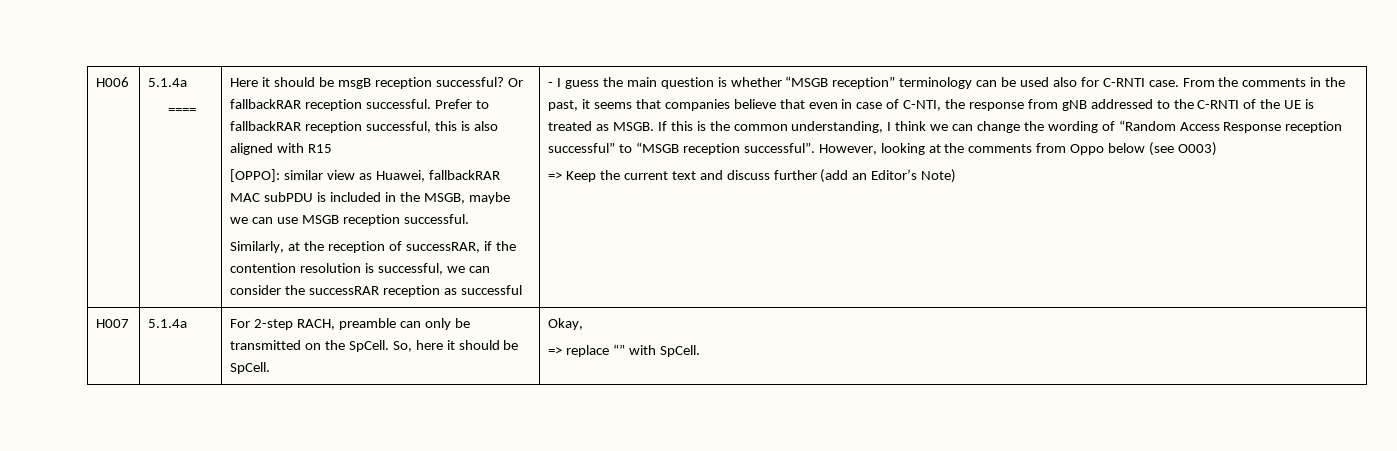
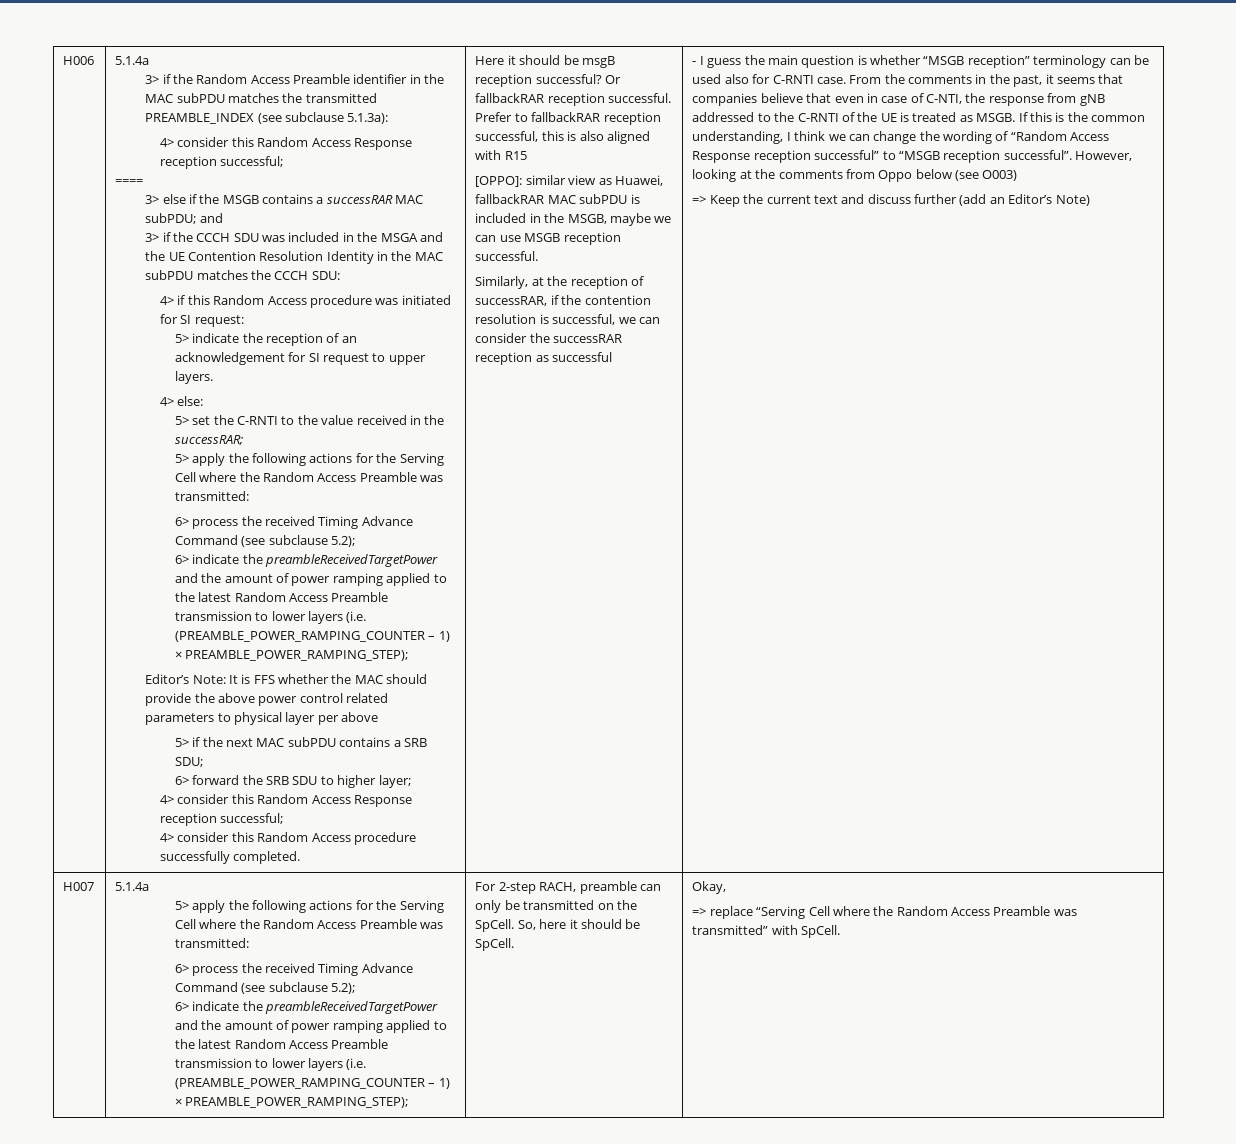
+ 3> if the Random Access Preamble identifier in the MAC subPDU matches the transmitted PREAMBLE_INDEX (see subclause 5.1.3a):
+ 4> consider this Random Access Response reception successful;
  ====
+ 3> else if the MSGB contains a successRAR MAC subPDU; and
+ 3> if the CCCH SDU was included in the MSGA and the UE Contention Resolution Identity in the MAC subPDU matches the CCCH SDU:
+ 4> if this Random Access procedure was initiated for SI request:
+ 5> indicate the reception of an acknowledgement for SI request to upper layers.
+ 4> else:
+ 5> set the C-RNTI to the value received in the successRAR;
+ 5> apply the following actions for the Serving Cell where the Random Access Preamble was transmitted:
+ 6> process the received Timing Advance Command (see subclause 5.2);
+ 6> indicate the preambleReceivedTargetPower and the amount of power ramping applied to the latest Random Access Preamble transmission to lower layers (i.e. (PREAMBLE_POWER_RAMPING_COUNTER – 1) × PREAMBLE_POWER_RAMPING_STEP);
+ Editor’s Note: It is FFS whether the MAC should provide the above power control related parameters to physical layer per above
+ 5> if the next MAC subPDU contains a SRB SDU;
+ 6> forward the SRB SDU to higher layer;
+ 4> consider this Random Access Response reception successful;
+ 4> consider this Random Access procedure successfully completed.
  H007 | 5.1.4a
+ 5> apply the following actions for the Serving Cell where the Random Access Preamble was transmitted:
+ 6> process the received Timing Advance Command (see subclause 5.2);
+ 6> indicate the preambleReceivedTargetPower and the amount of power ramping applied to the latest Random Access Preamble transmission to lower layers (i.e. (PREAMBLE_POWER_RAMPING_COUNTER – 1) × PREAMBLE_POWER_RAMPING_STEP);
- => replace “” with SpCell.
+ => replace “Serving Cell where the Random Access Preamble was transmitted” with SpCell.

